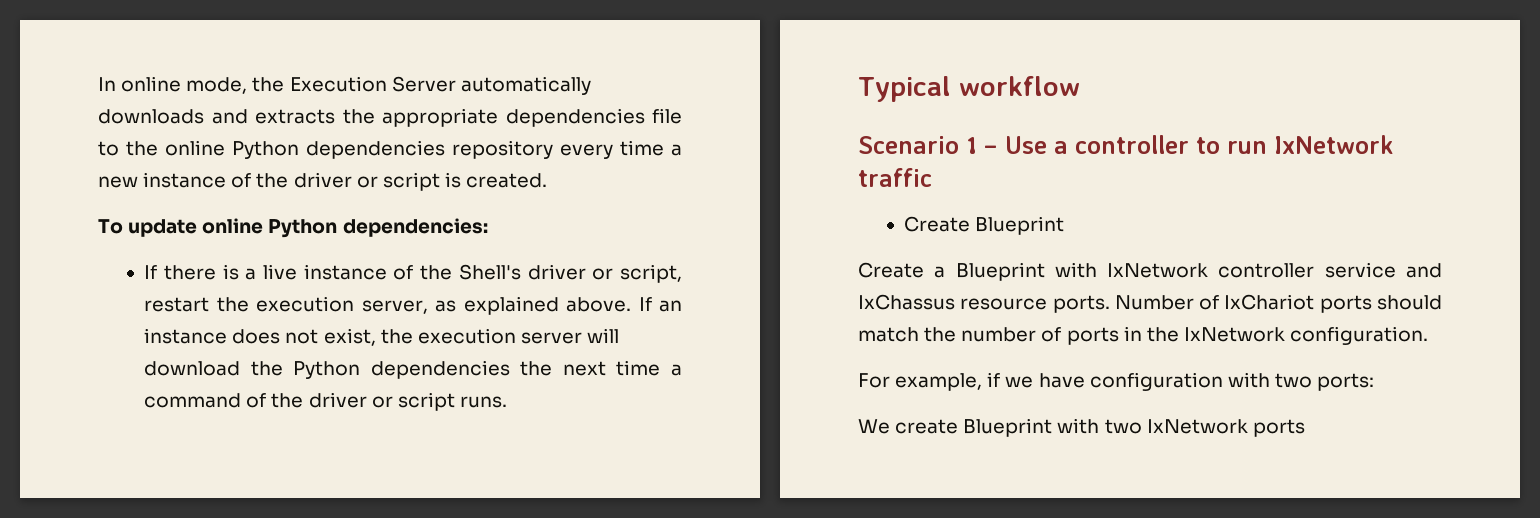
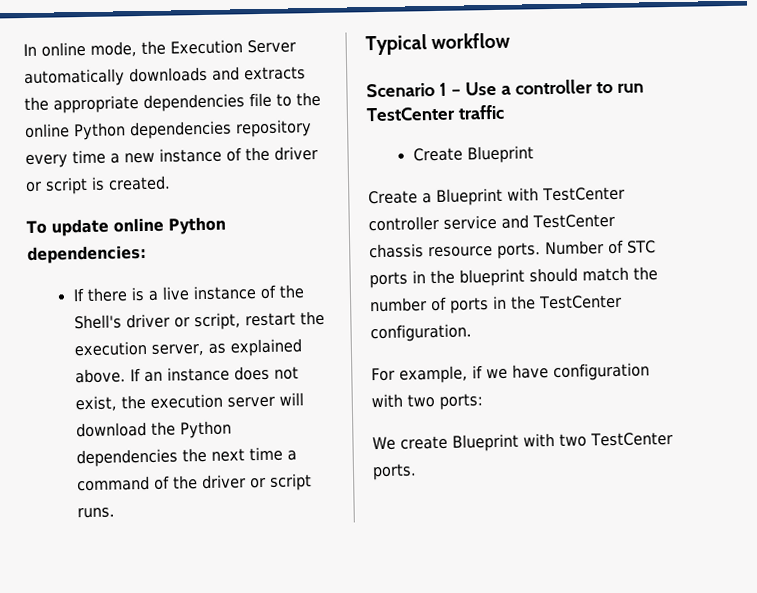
- Scenario 1 – Use a controller to run IxNetwork traffic
+ Scenario 1 – Use a controller to run TestCenter traffic
- Create a Blueprint with IxNetwork controller service and IxChassus resource ports.
+ Create a Blueprint with TestCenter controller service and TestCenter chassis resource ports.
- Number of IxChariot ports should match the number of ports in the IxNetwork configuration.
+ Number of STC ports in the blueprint should match the number of ports in the TestCenter configuration.
- We create Blueprint with two IxNetwork ports
+ We create Blueprint with two TestCenter ports.

